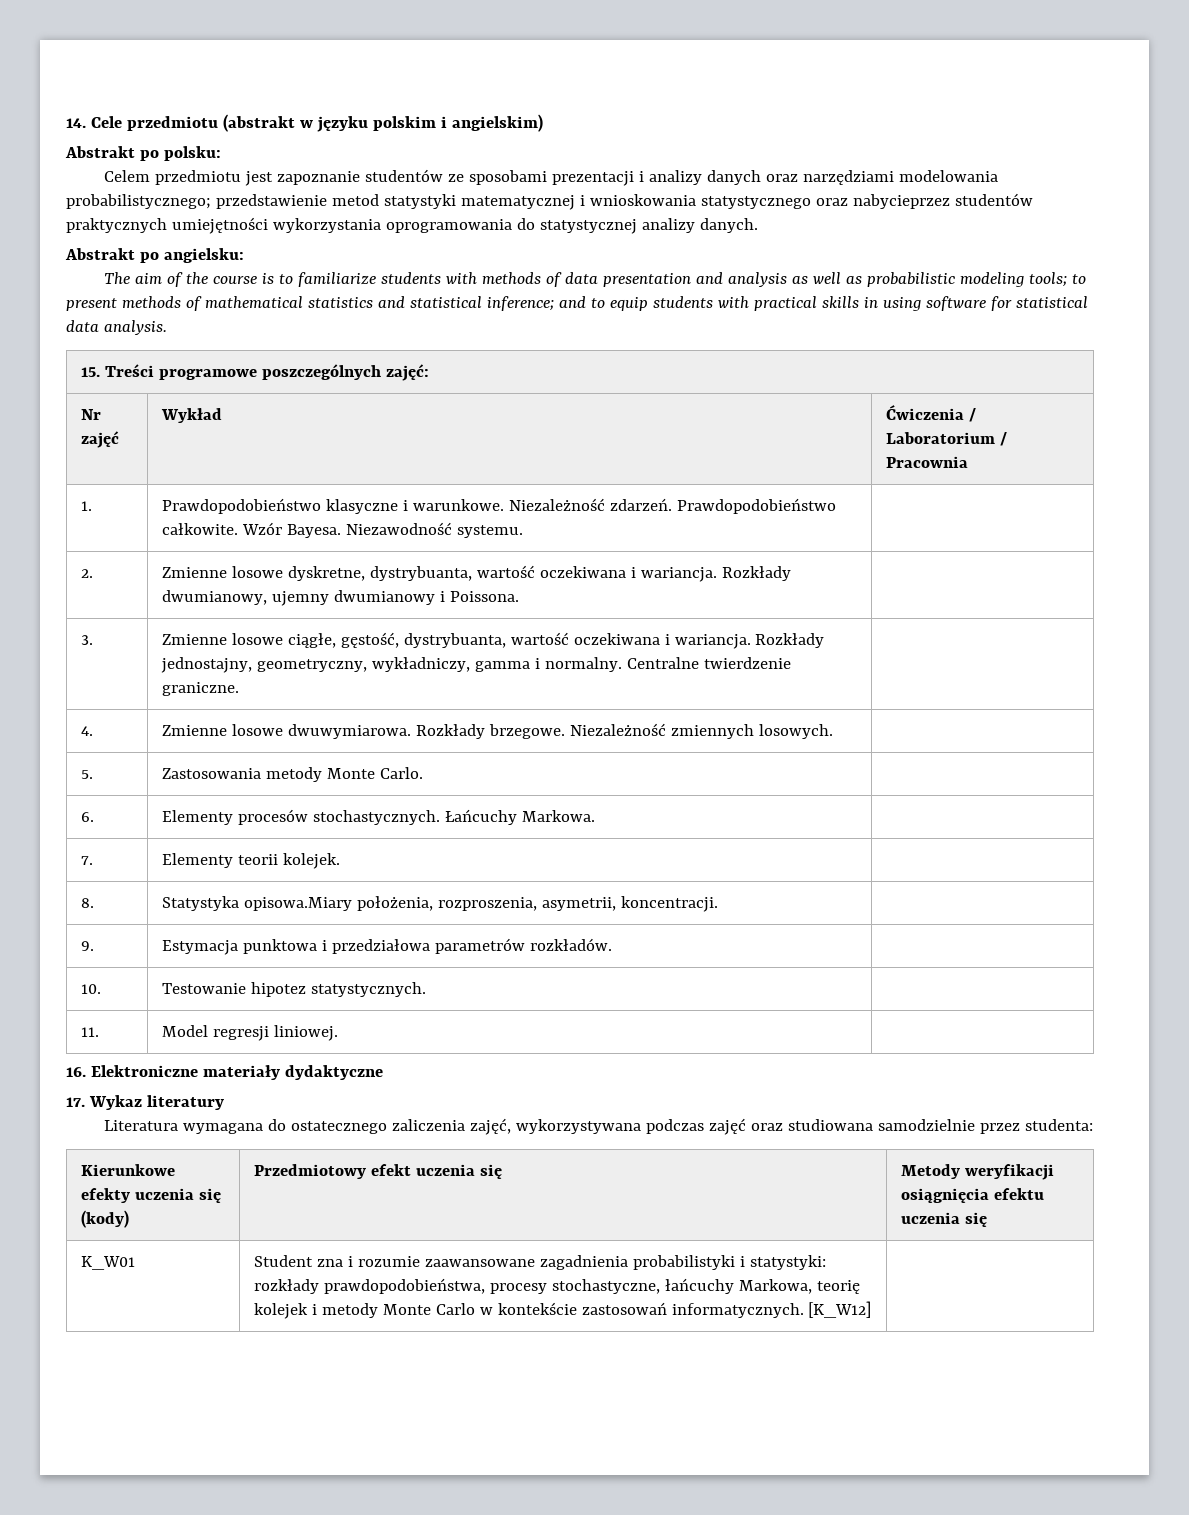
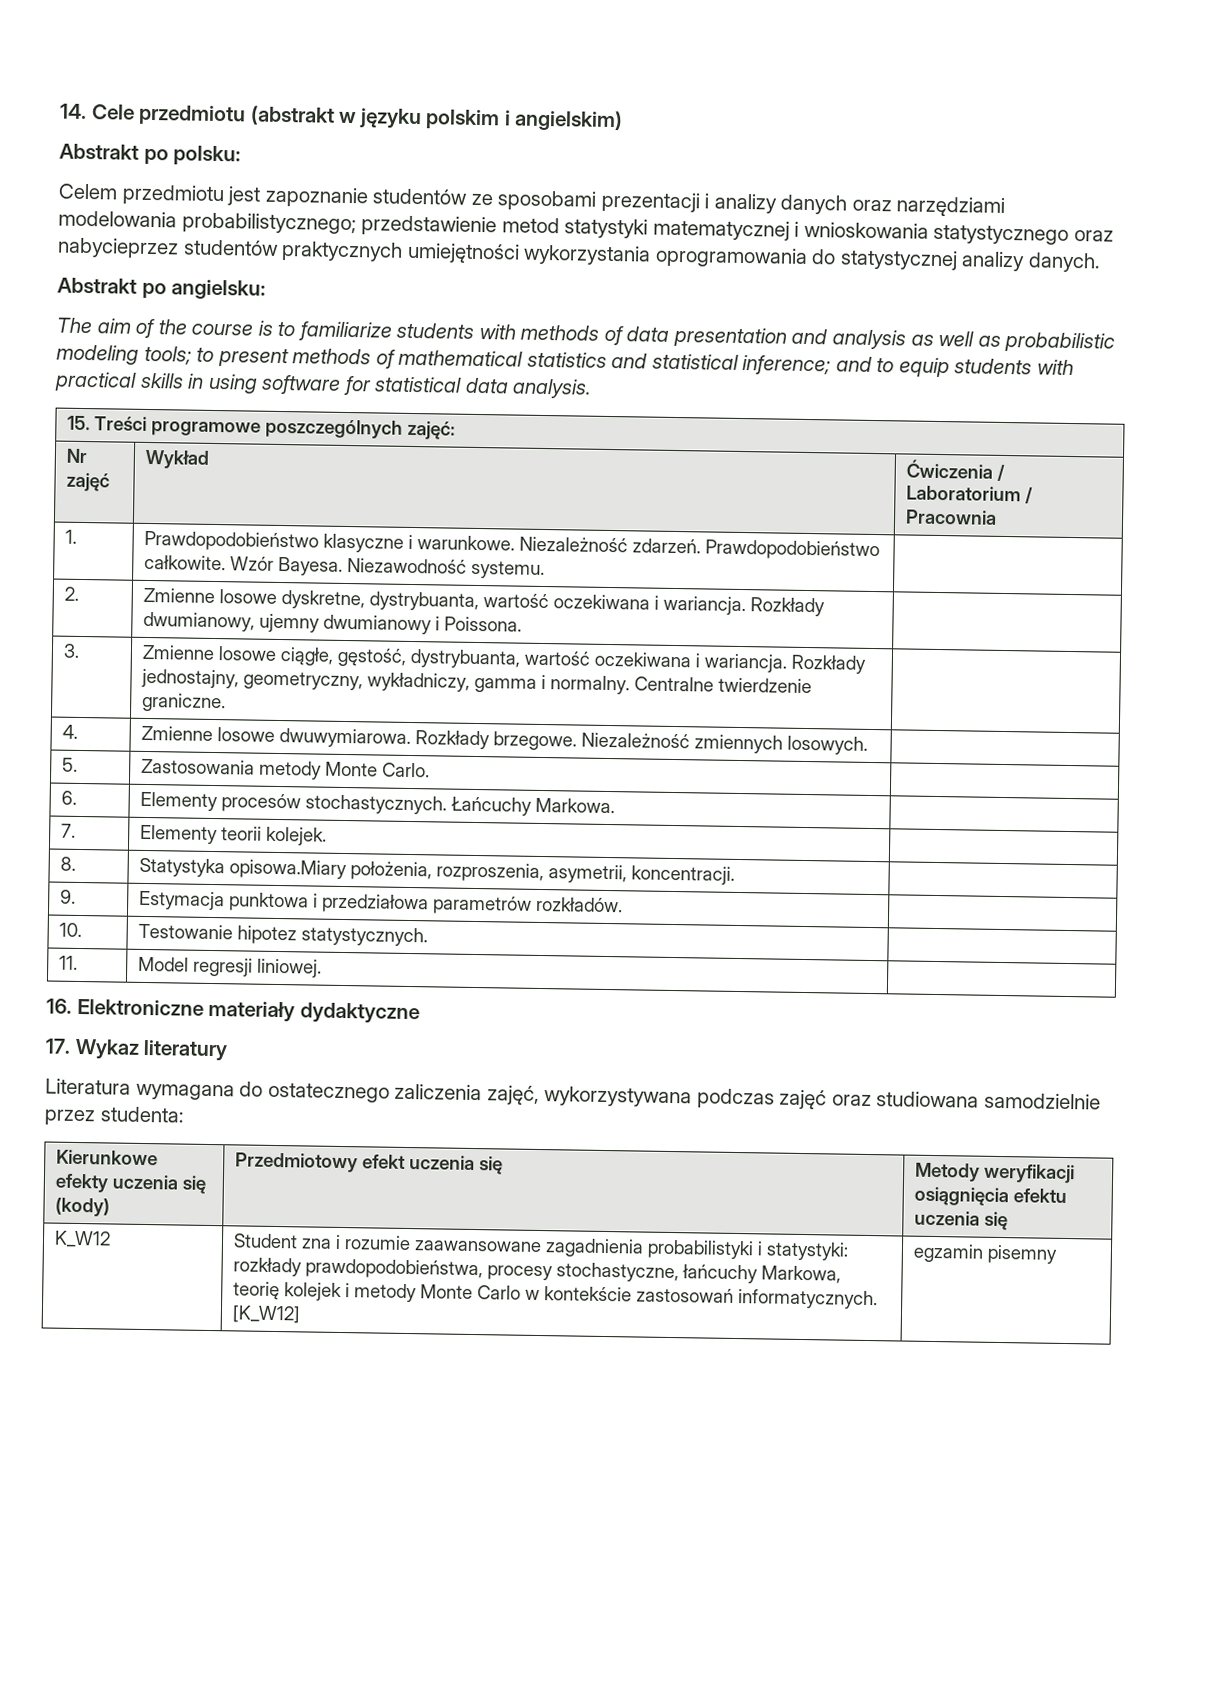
- K_W01 | Student zna i rozumie zaawansowane zagadnienia probabilistyki i statystyki: rozkłady prawdopodobieństwa, procesy stochastyczne, łańcuchy Markowa, teorię kolejek i metody Monte Carlo w kontekście zastosowań informatycznych. [K_W12] |
+ K_W12 | Student zna i rozumie zaawansowane zagadnienia probabilistyki i statystyki: rozkłady prawdopodobieństwa, procesy stochastyczne, łańcuchy Markowa, teorię kolejek i metody Monte Carlo w kontekście zastosowań informatycznych. [K_W12] | egzamin pisemny

